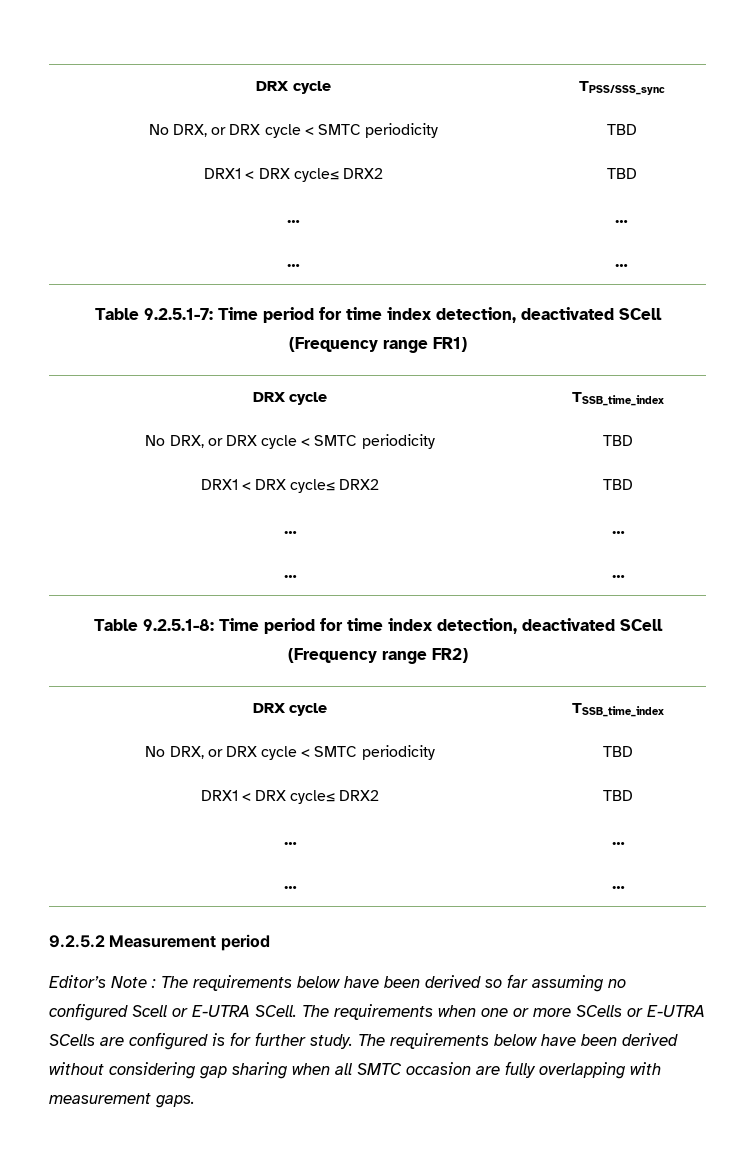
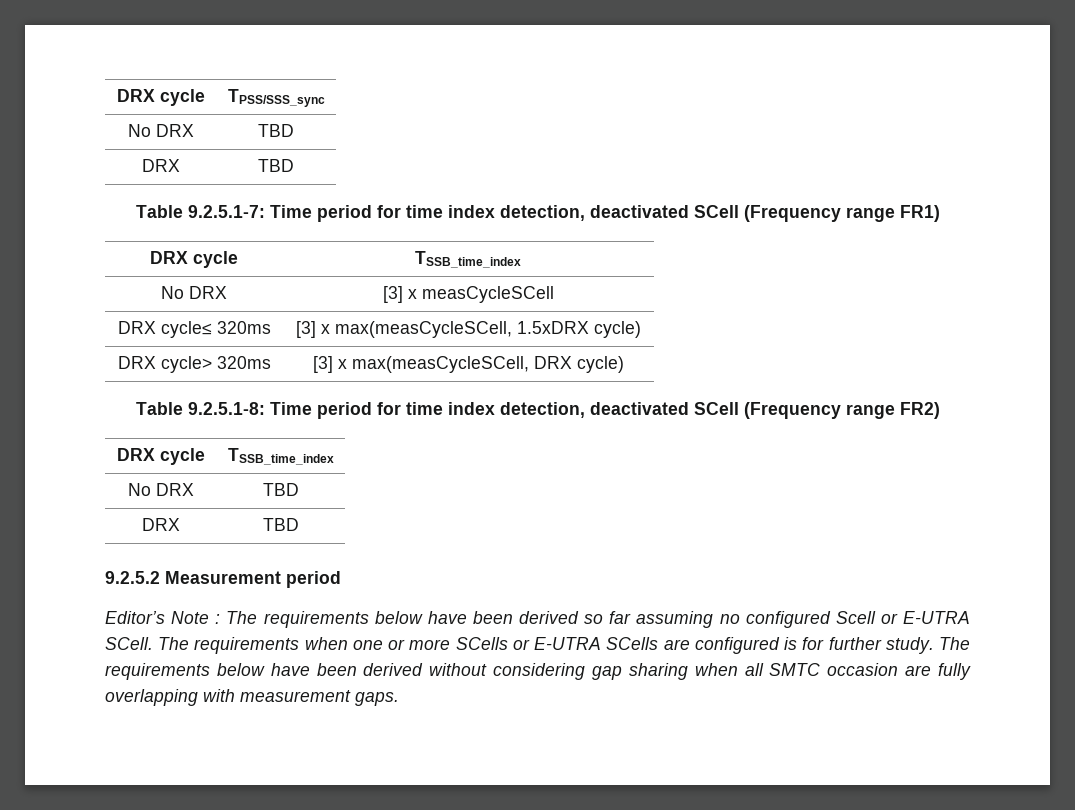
  DRX cycle | TPSS/SSS_sync
- No DRX, or DRX cycle < SMTC periodicity | TBD
- DRX1 < DRX cycle≤ DRX2 | TBD
- … | …
- … | …
+ No DRX | TBD
+ DRX | TBD
  Table 9.2.5.1-7: Time period for time index detection, deactivated SCell (Frequency range FR1)
  DRX cycle | TSSB_time_index
- No DRX, or DRX cycle < SMTC periodicity | TBD
- DRX1 < DRX cycle≤ DRX2 | TBD
- … | …
- … | …
+ No DRX | [3] x measCycleSCell
+ DRX cycle≤ 320ms | [3] x max(measCycleSCell, 1.5xDRX cycle)
+ DRX cycle> 320ms | [3] x max(measCycleSCell, DRX cycle)
  Table 9.2.5.1-8: Time period for time index detection, deactivated SCell (Frequency range FR2)
  DRX cycle | TSSB_time_index
- No DRX, or DRX cycle < SMTC periodicity | TBD
- DRX1 < DRX cycle≤ DRX2 | TBD
- … | …
- … | …
+ No DRX | TBD
+ DRX | TBD

